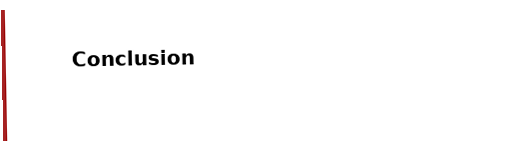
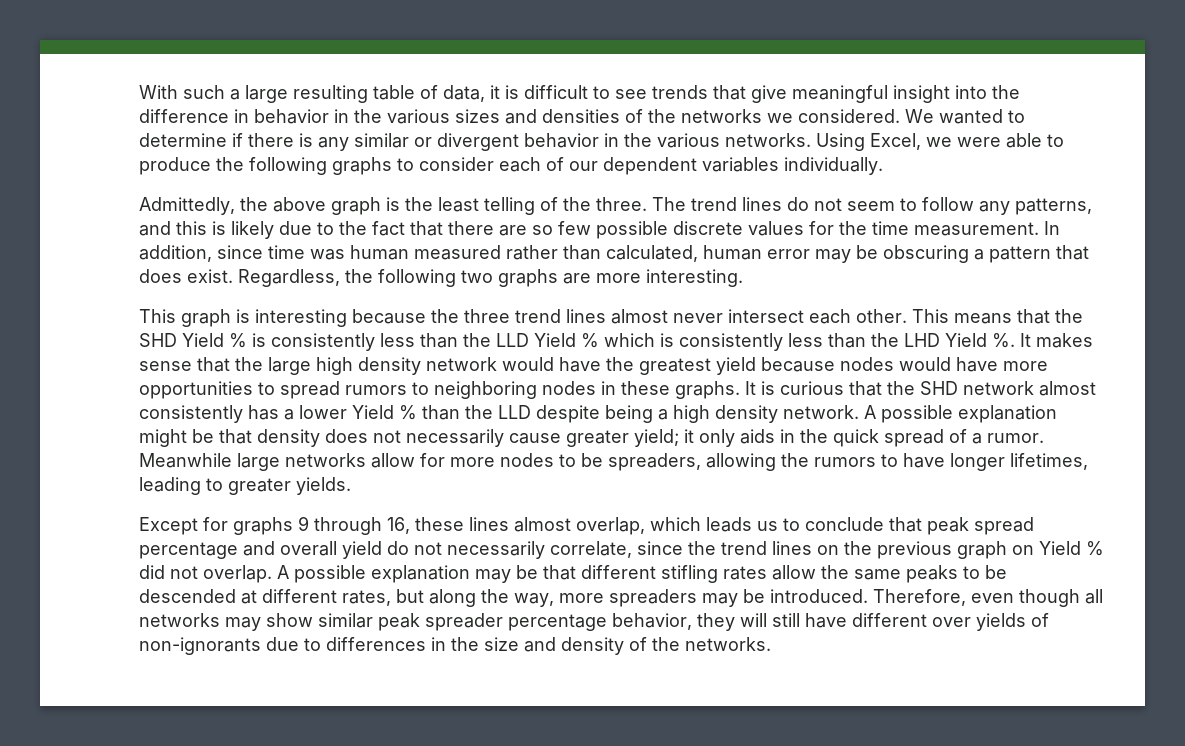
- Conclusion
+ With such a large resulting table of data, it is difficult to see trends that give meaningful insight into the difference in behavior in the various sizes and densities of the networks we considered. We wanted to determine if there is any similar or divergent behavior in the various networks. Using Excel, we were able to produce the following graphs to consider each of our dependent variables individually.
+ Admittedly, the above graph is the least telling of the three. The trend lines do not seem to follow any patterns, and this is likely due to the fact that there are so few possible discrete values for the time measurement. In addition, since time was human measured rather than calculated, human error may be obscuring a pattern that does exist. Regardless, the following two graphs are more interesting.
+ This graph is interesting because the three trend lines almost never intersect each other. This means that the SHD Yield % is consistently less than the LLD Yield % which is consistently less than the LHD Yield %. It makes sense that the large high density network would have the greatest yield because nodes would have more opportunities to spread rumors to neighboring nodes in these graphs. It is curious that the SHD network almost consistently has a lower Yield % than the LLD despite being a high density network. A possible explanation might be that density does not necessarily cause greater yield; it only aids in the quick spread of a rumor. Meanwhile large networks allow for more nodes to be spreaders, allowing the rumors to have longer lifetimes, leading to greater yields.
+ Except for graphs 9 through 16, these lines almost overlap, which leads us to conclude that peak spread percentage and overall yield do not necessarily correlate, since the trend lines on the previous graph on Yield % did not overlap. A possible explanation may be that different stifling rates allow the same peaks to be descended at different rates, but along the way, more spreaders may be introduced. Therefore, even though all networks may show similar peak spreader percentage behavior, they will still have different over yields of non-ignorants due to differences in the size and density of the networks.

